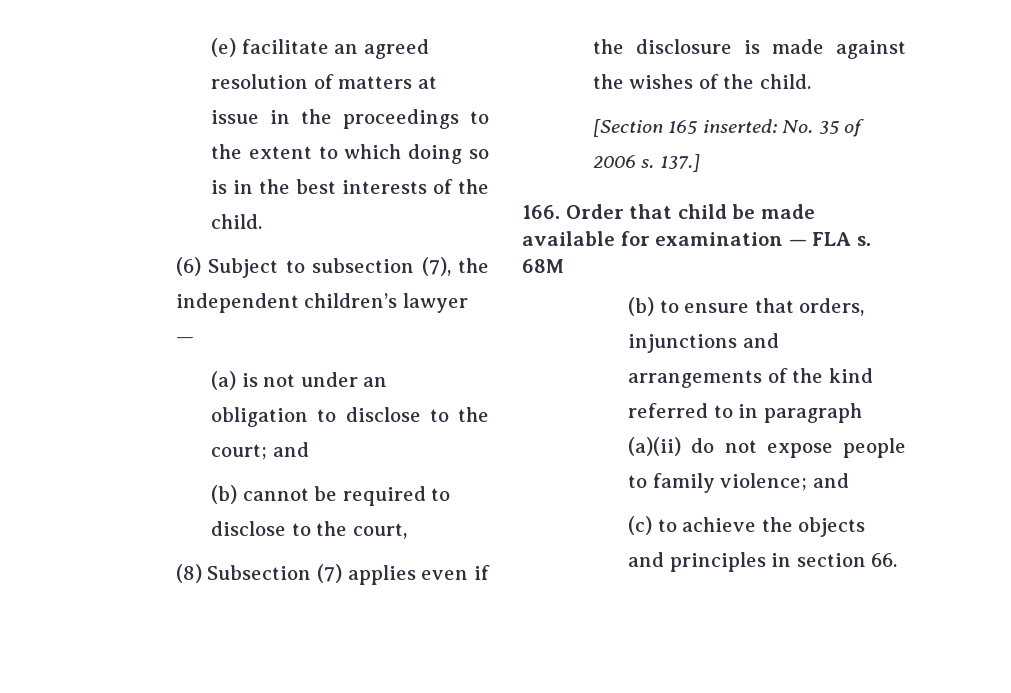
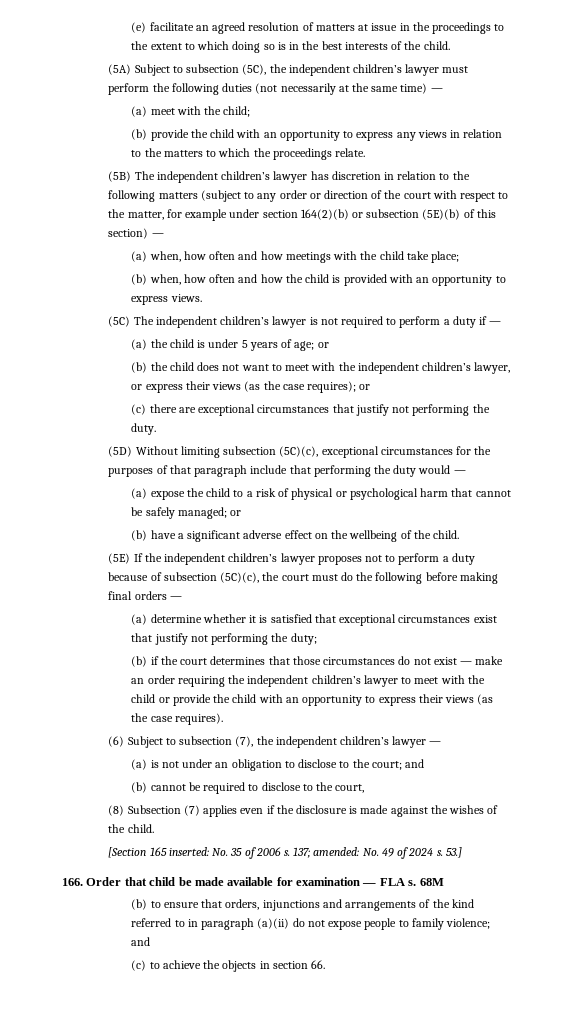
+ (5A) Subject to subsection (5C), the independent children’s lawyer must perform the following duties (not necessarily at the same time) —
+ (a) meet with the child;
+ (b) provide the child with an opportunity to express any views in relation to the matters to which the proceedings relate.
+ (5B) The independent children’s lawyer has discretion in relation to the following matters (subject to any order or direction of the court with respect to the matter, for example under section 164(2)(b) or subsection (5E)(b) of this section) —
+ (a) when, how often and how meetings with the child take place;
+ (b) when, how often and how the child is provided with an opportunity to express views.
+ (5C) The independent children’s lawyer is not required to perform a duty if —
+ (a) the child is under 5 years of age; or
+ (b) the child does not want to meet with the independent children’s lawyer, or express their views (as the case requires); or
+ (c) there are exceptional circumstances that justify not performing the duty.
+ (5D) Without limiting subsection (5C)(c), exceptional circumstances for the purposes of that paragraph include that performing the duty would —
+ (a) expose the child to a risk of physical or psychological harm that cannot be safely managed; or
+ (b) have a significant adverse effect on the wellbeing of the child.
+ (5E) If the independent children’s lawyer proposes not to perform a duty because of subsection (5C)(c), the court must do the following before making final orders —
+ (a) determine whether it is satisfied that exceptional circumstances exist that justify not performing the duty;
+ (b) if the court determines that those circumstances do not exist — make an order requiring the independent children’s lawyer to meet with the child or provide the child with an opportunity to express their views (as the case requires).
- 137.]
+ 137; amended: No. 49 of 2024 s. 53.]
- (c) to achieve the objects and principles in section 66.
+ (c) to achieve the objects in section 66.

